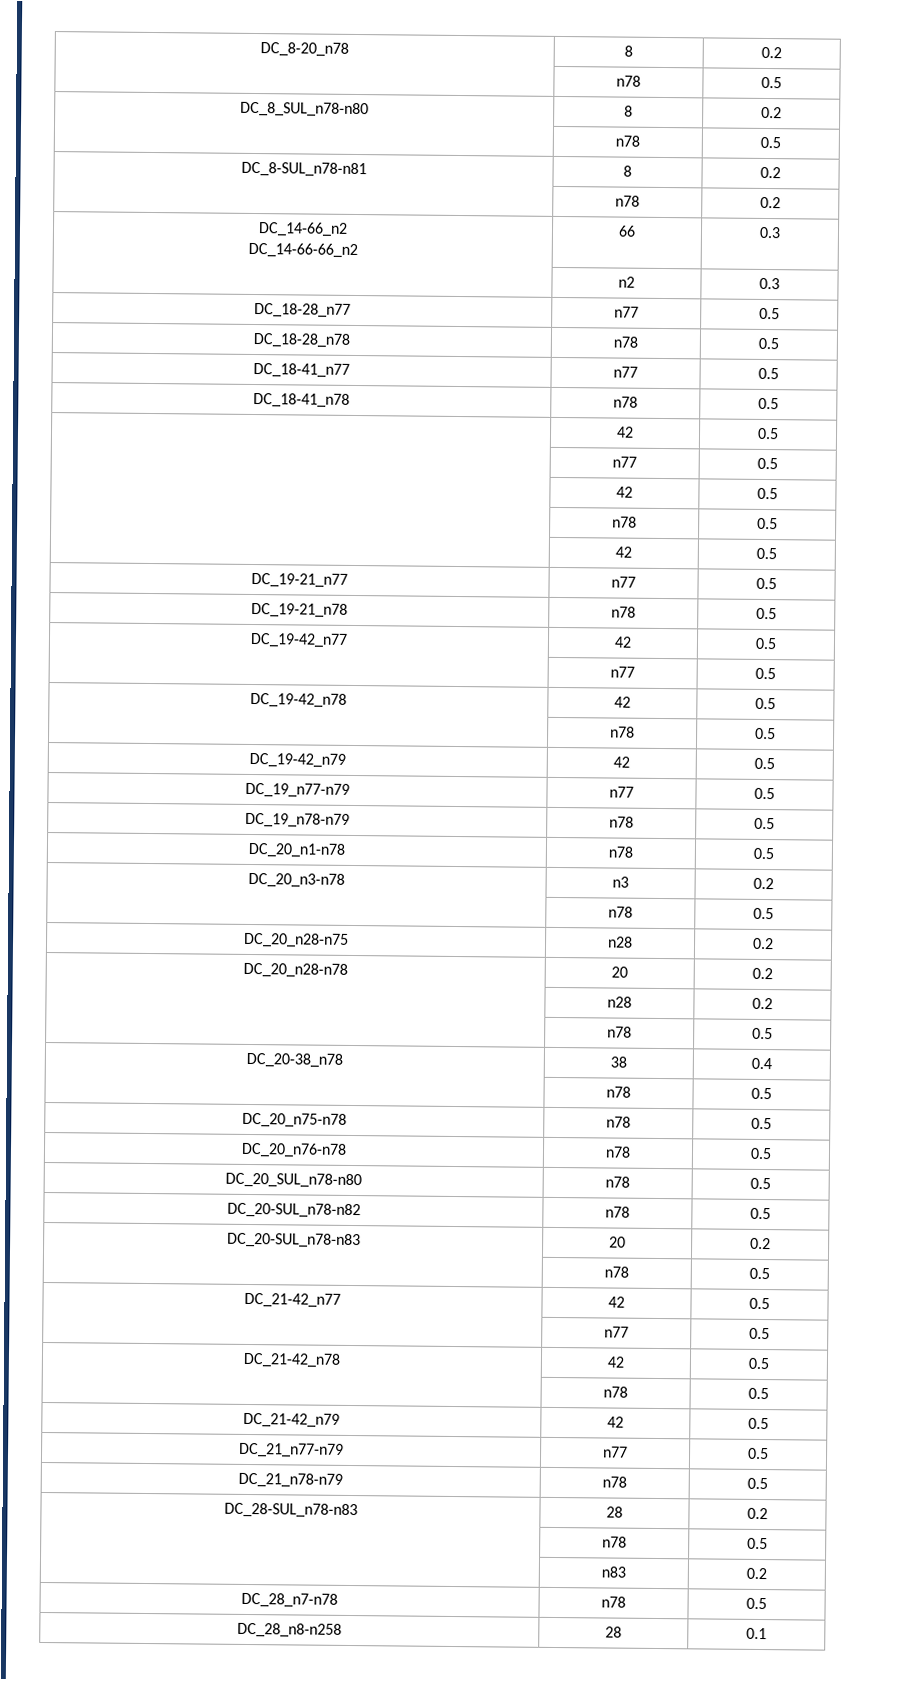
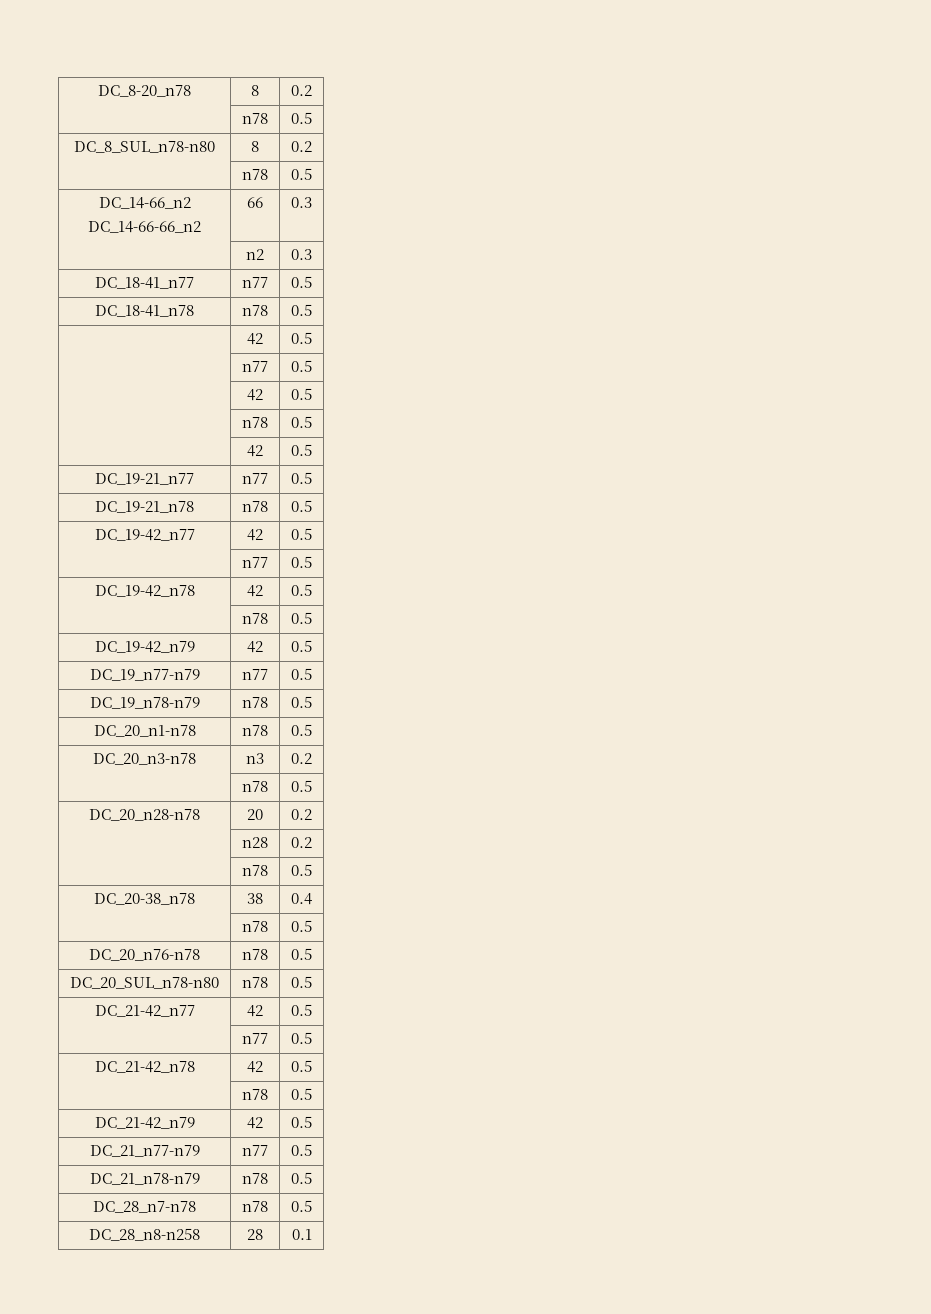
- DC_8-SUL_n78-n81 | 8 | 0.2
- | n78 | 0.2
- DC_18-28_n77 | n77 | 0.5
- DC_18-28_n78 | n78 | 0.5
- DC_20_n28-n75 | n28 | 0.2
- DC_20_n75-n78 | n78 | 0.5
- DC_20-SUL_n78-n82 | n78 | 0.5
- DC_20-SUL_n78-n83 | 20 | 0.2
- | n78 | 0.5
- DC_28-SUL_n78-n83 | 28 | 0.2
- | n78 | 0.5
- | n83 | 0.2

